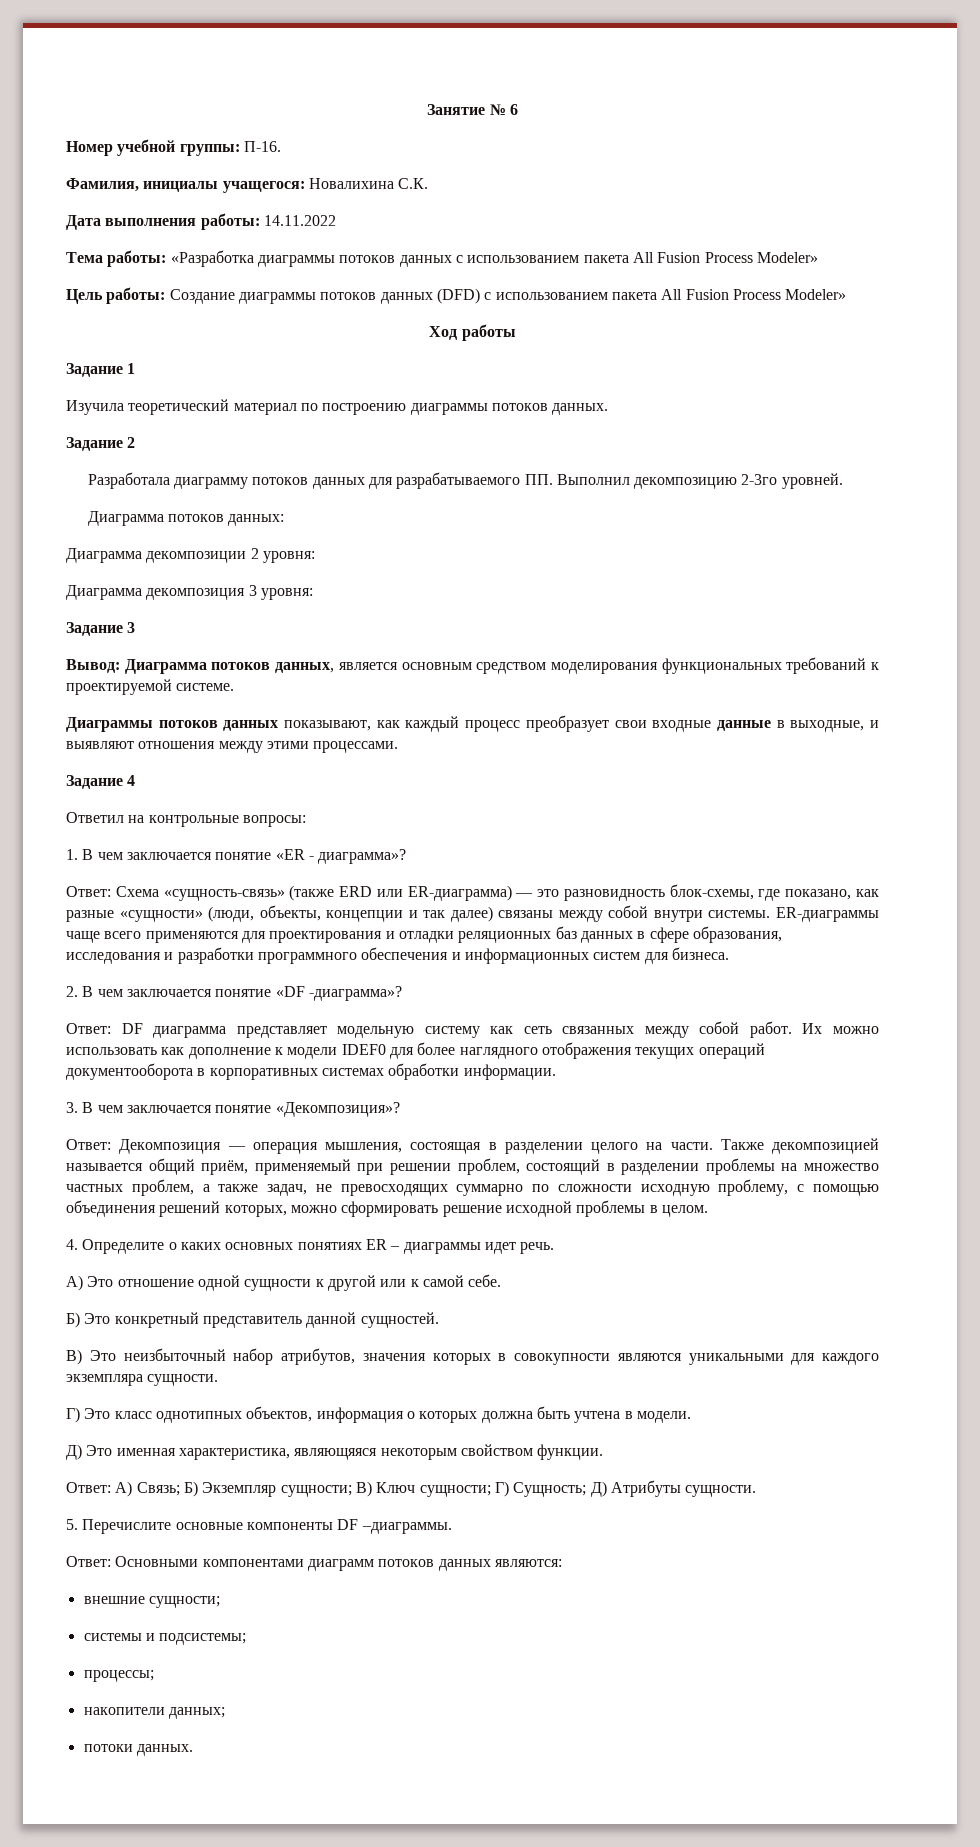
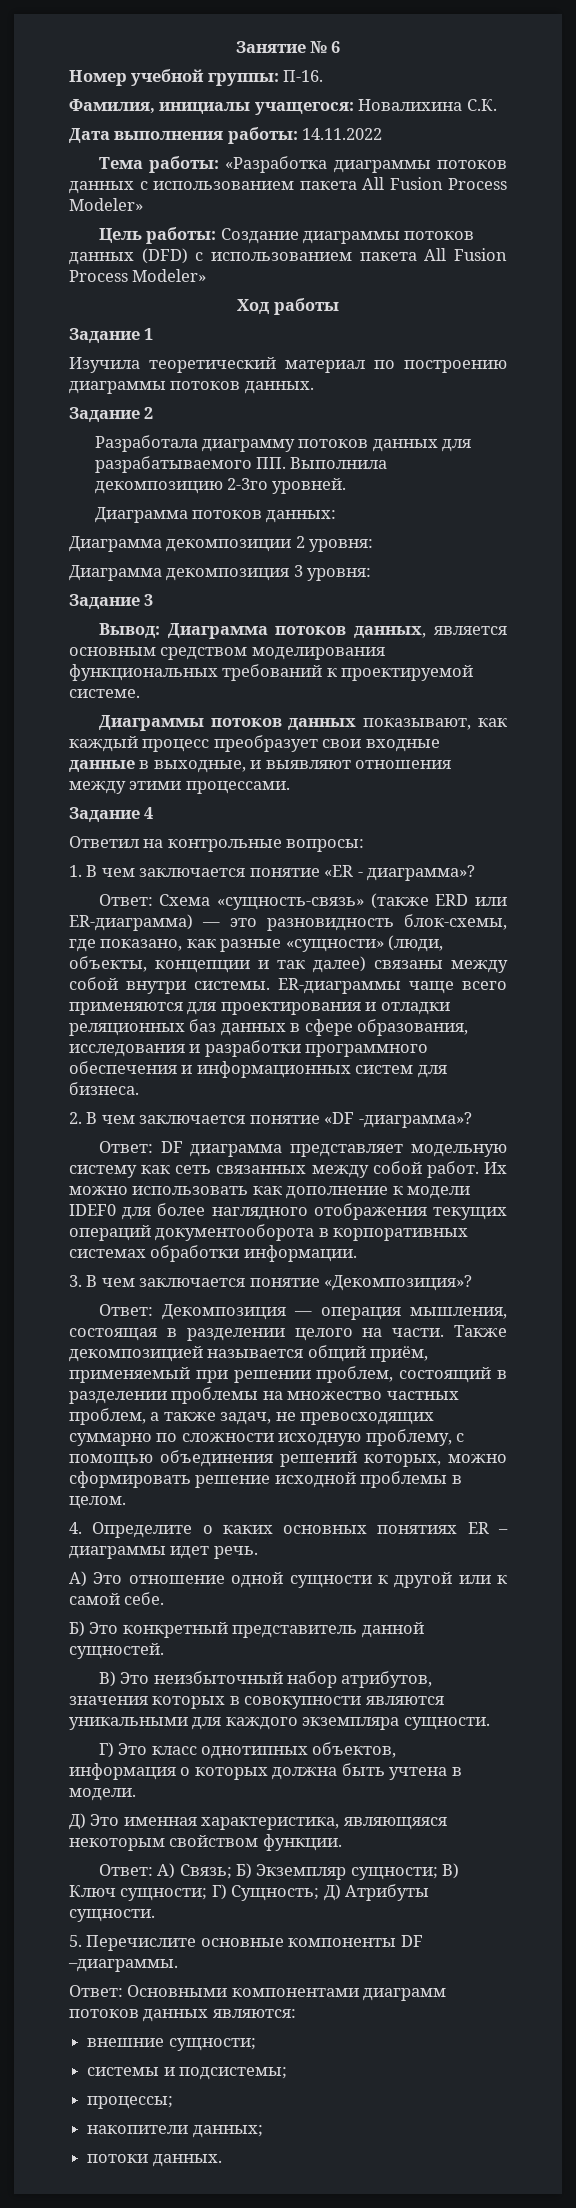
- Разработала диаграмму потоков данных для разрабатываемого ПП. Выполнил декомпозицию 2-3го уровней.
+ Разработала диаграмму потоков данных для разрабатываемого ПП. Выполнила декомпозицию 2-3го уровней.

